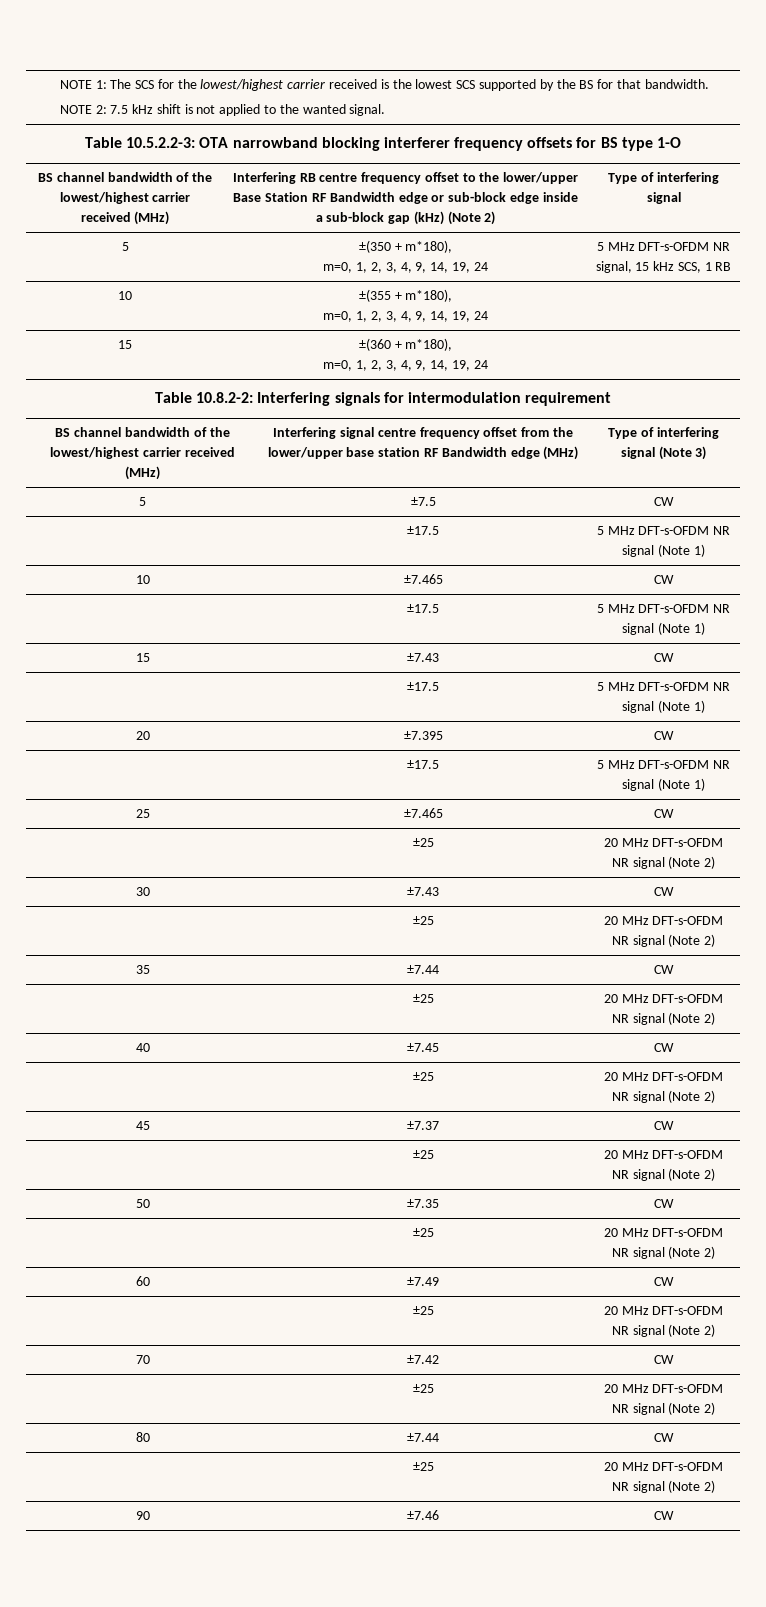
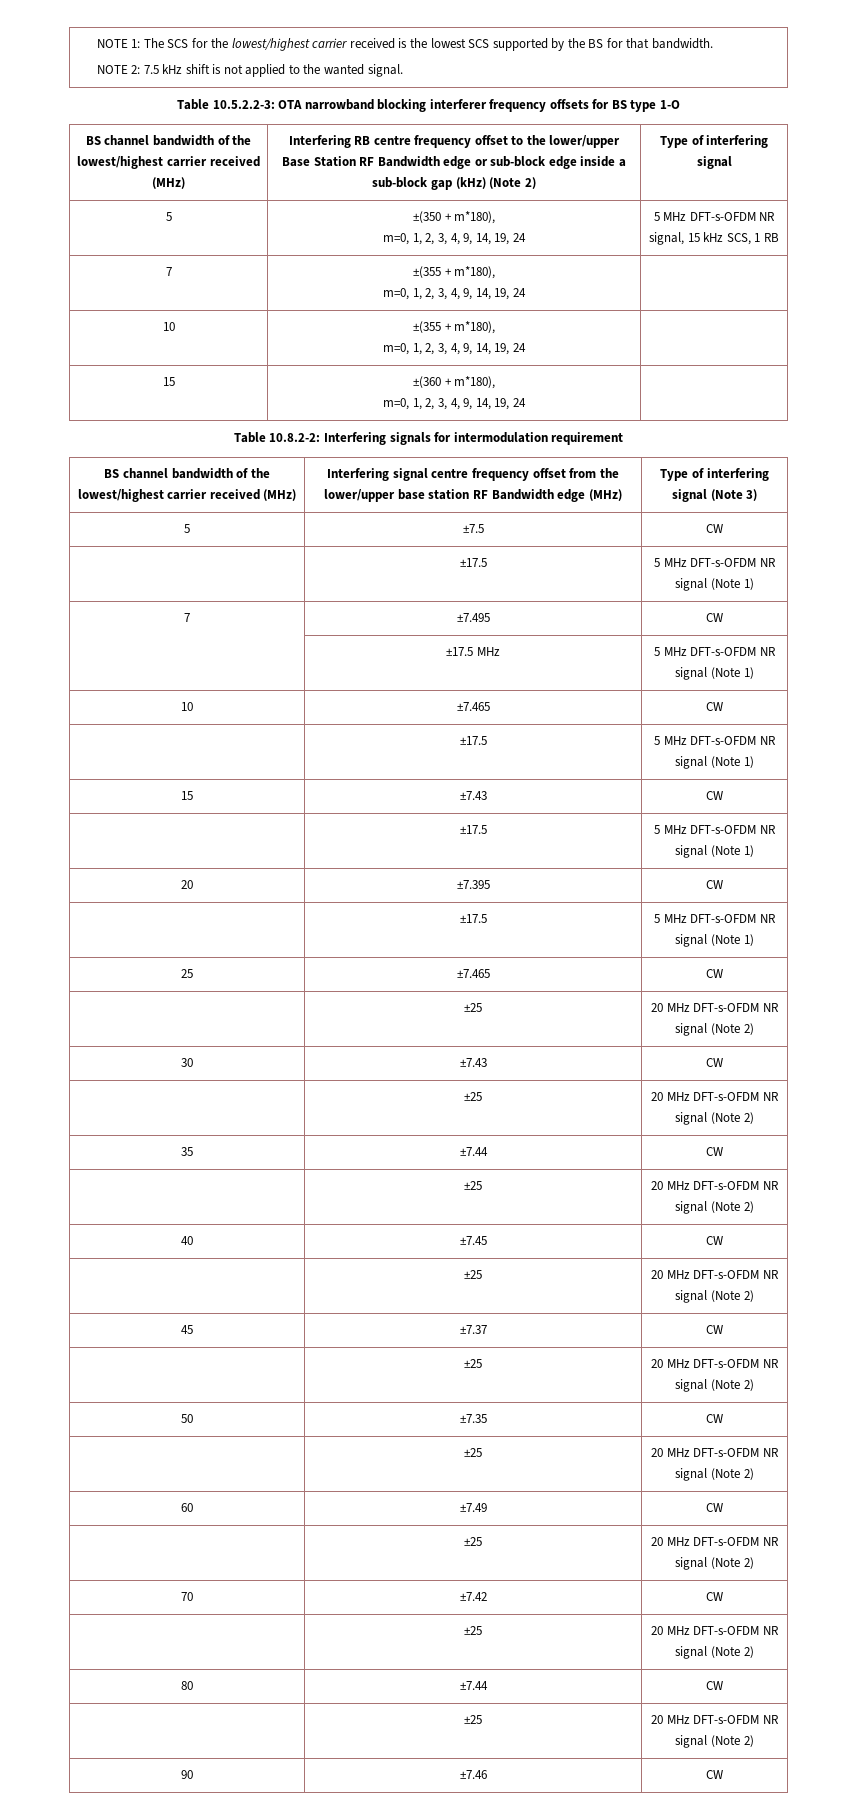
+ 7 | ±(355 + m*180),
+ m=0, 1, 2, 3, 4, 9, 14, 19, 24 |
+ 7 | ±7.495 | CW
+ | ±17.5 MHz | 5 MHz DFT-s-OFDM NR signal (Note 1)

